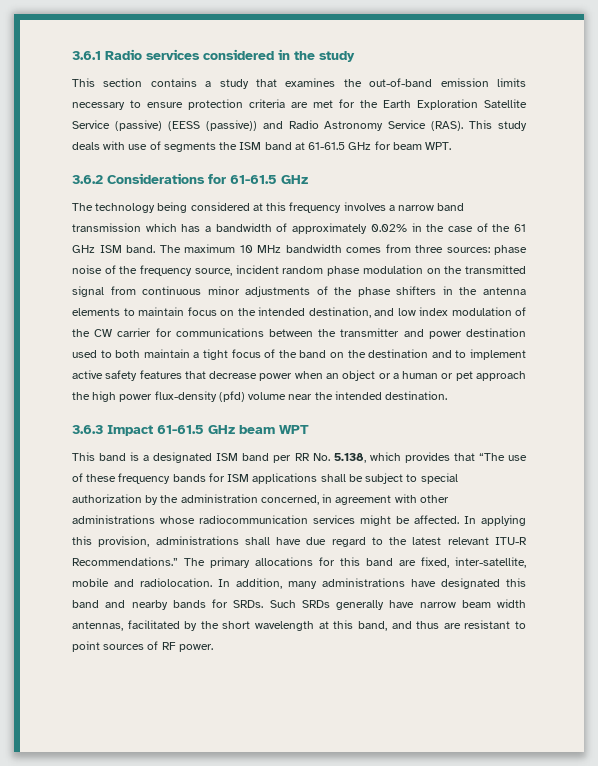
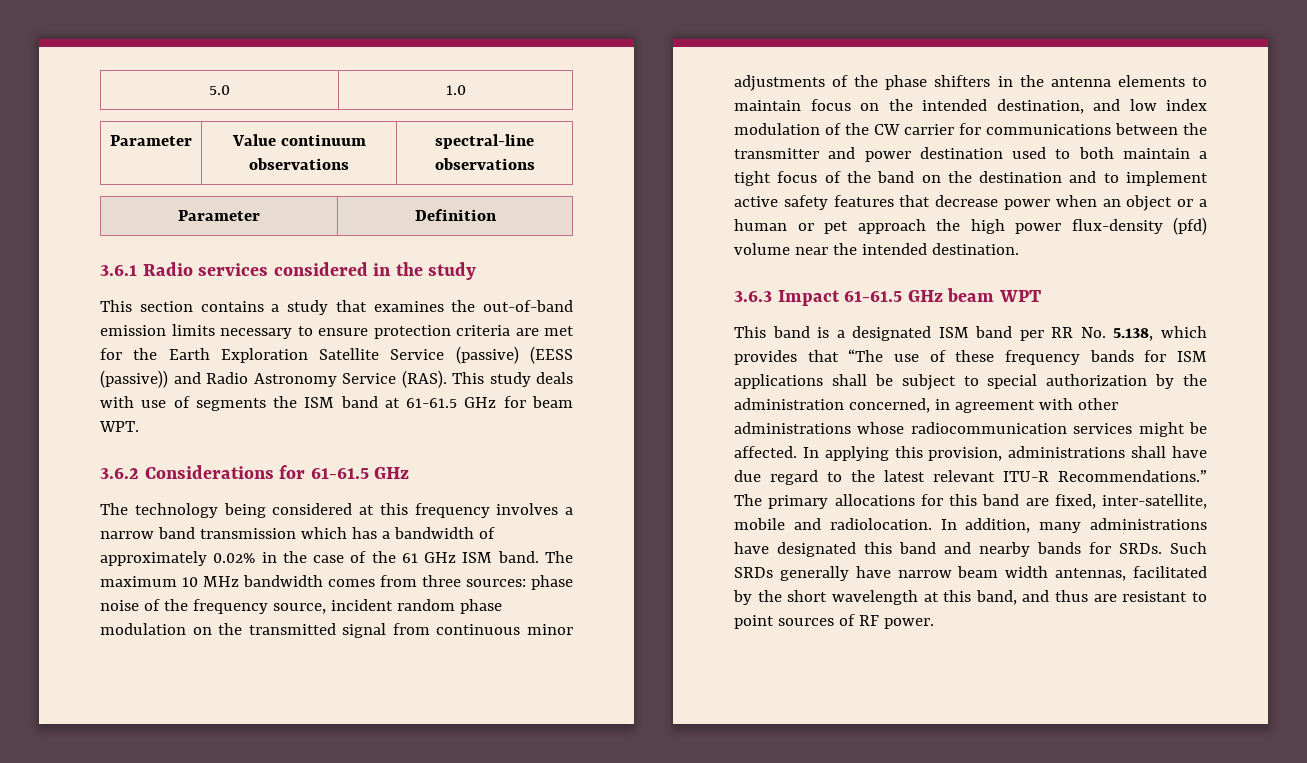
+ 5.0 | 1.0
+ Parameter | Value continuum observations | spectral-line observations
+ Parameter | Definition

